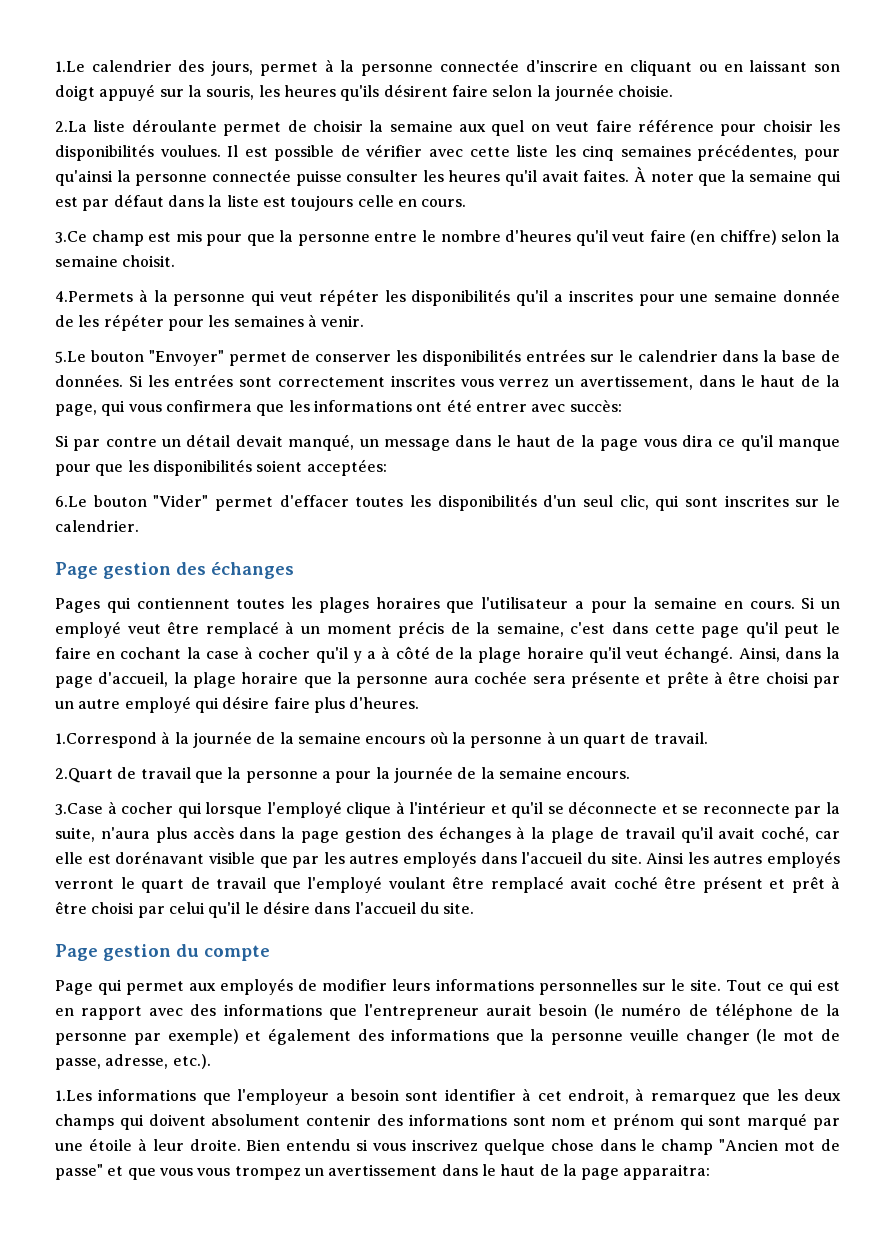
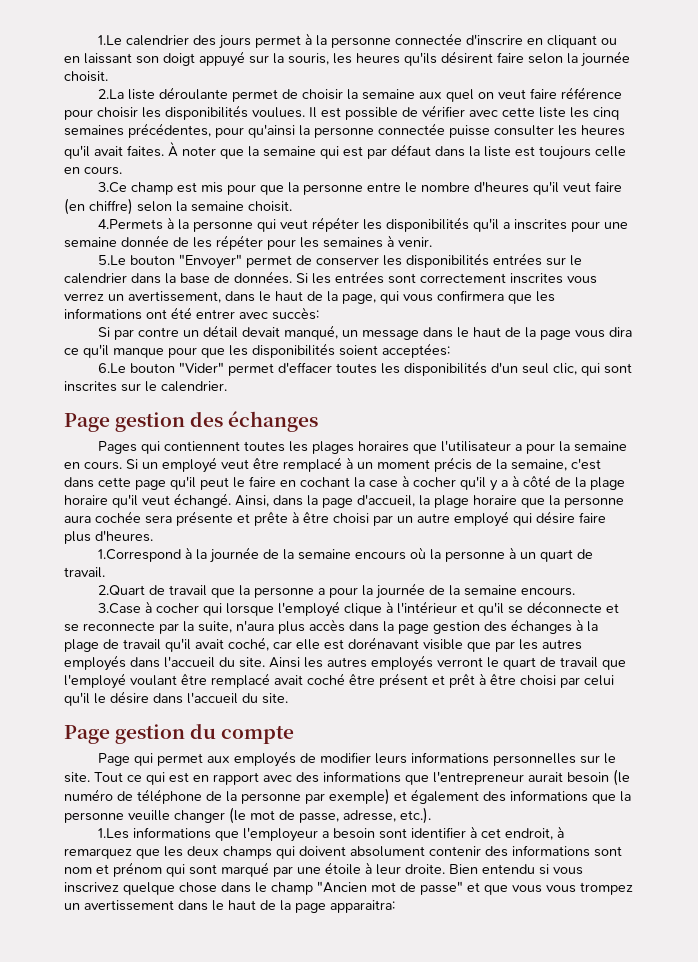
- 1.Le calendrier des jours, permet à la personne connectée d'inscrire en cliquant ou en laissant son doigt appuyé sur la souris, les heures qu'ils désirent faire selon la journée choisie.
+ 1.Le calendrier des jours permet à la personne connectée d'inscrire en cliquant ou en laissant son doigt appuyé sur la souris, les heures qu'ils désirent faire selon la journée choisit.

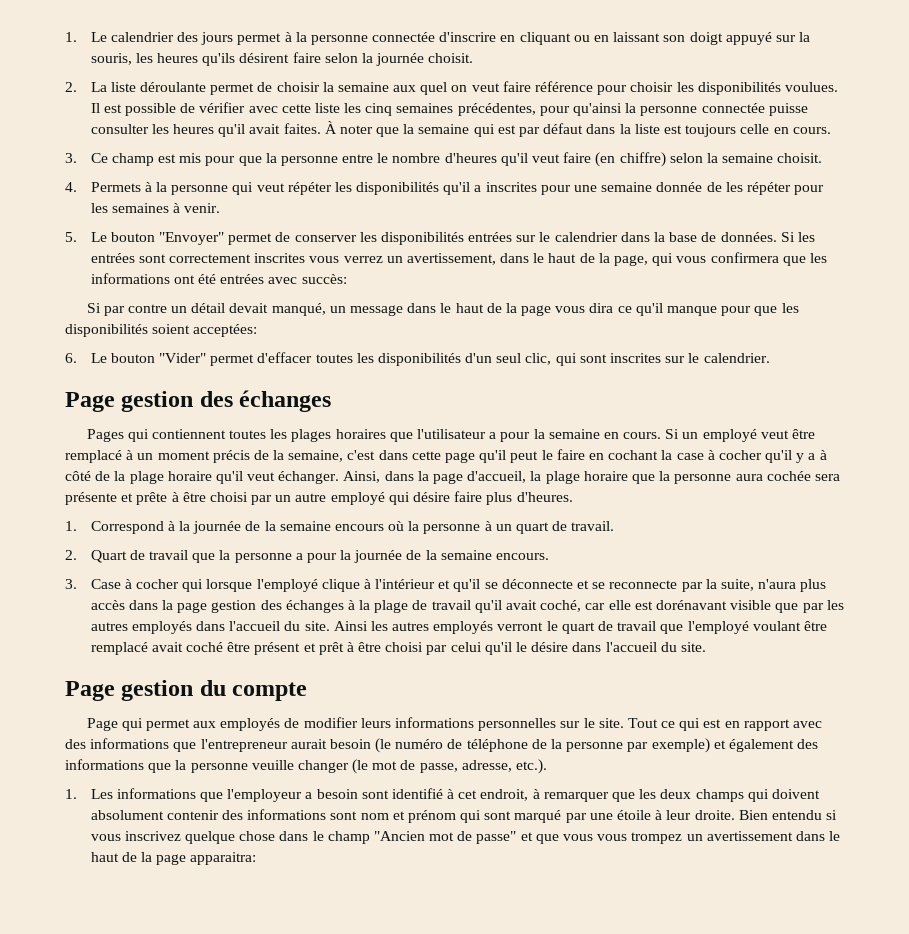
- 1.Le calendrier des jours permet à la personne connectée d'inscrire en cliquant ou en laissant son doigt appuyé sur la souris, les heures qu'ils désirent faire selon la journée choisit.
+ 1. Le calendrier des jours permet à la personne connectée d'inscrire en cliquant ou en laissant son doigt appuyé sur la souris, les heures qu'ils désirent faire selon la journée choisit.
- 2.La liste déroulante permet de choisir la semaine aux quel on veut faire référence pour choisir les disponibilités voulues.
+ 2. La liste déroulante permet de choisir la semaine aux quel on veut faire référence pour choisir les disponibilités voulues.
- 3.Ce champ est mis pour que la personne entre le nombre d'heures qu'il veut faire (en chiffre) selon la semaine choisit.
+ 3. Ce champ est mis pour que la personne entre le nombre d'heures qu'il veut faire (en chiffre) selon la semaine choisit.
- 4.Permets à la personne qui veut répéter les disponibilités qu'il a inscrites pour une semaine donnée de les répéter pour les semaines à venir.
+ 4. Permets à la personne qui veut répéter les disponibilités qu'il a inscrites pour une semaine donnée de les répéter pour les semaines à venir.
- 5.Le bouton "Envoyer" permet de conserver les disponibilités entrées sur le calendrier dans la base de données.
+ 5. Le bouton "Envoyer" permet de conserver les disponibilités entrées sur le calendrier dans la base de données.
- Si les entrées sont correctement inscrites vous verrez un avertissement, dans le haut de la page, qui vous confirmera que les informations ont été entrer avec succès:
+ Si les entrées sont correctement inscrites vous verrez un avertissement, dans le haut de la page, qui vous confirmera que les informations ont été entrées avec succès:
- 6.Le bouton "Vider" permet d'effacer toutes les disponibilités d'un seul clic, qui sont inscrites sur le calendrier.
+ 6. Le bouton "Vider" permet d'effacer toutes les disponibilités d'un seul clic, qui sont inscrites sur le calendrier.
- Si un employé veut être remplacé à un moment précis de la semaine, c'est dans cette page qu'il peut le faire en cochant la case à cocher qu'il y a à côté de la plage horaire qu'il veut échangé.
+ Si un employé veut être remplacé à un moment précis de la semaine, c'est dans cette page qu'il peut le faire en cochant la case à cocher qu'il y a à côté de la plage horaire qu'il veut échanger.
- 1.Correspond à la journée de la semaine encours où la personne à un quart de travail.
+ 1. Correspond à la journée de la semaine encours où la personne à un quart de travail.
- 2.Quart de travail que la personne a pour la journée de la semaine encours.
+ 2. Quart de travail que la personne a pour la journée de la semaine encours.
- 3.Case à cocher qui lorsque l'employé clique à l'intérieur et qu'il se déconnecte et se reconnecte par la suite, n'aura plus accès dans la page gestion des échanges à la plage de travail qu'il avait coché, car elle est dorénavant visible que par les autres employés dans l'accueil du site.
+ 3. Case à cocher qui lorsque l'employé clique à l'intérieur et qu'il se déconnecte et se reconnecte par la suite, n'aura plus accès dans la page gestion des échanges à la plage de travail qu'il avait coché, car elle est dorénavant visible que par les autres employés dans l'accueil du site.
- 1.Les informations que l'employeur a besoin sont identifier à cet endroit, à remarquez que les deux champs qui doivent absolument contenir des informations sont nom et prénom qui sont marqué par une étoile à leur droite.
+ 1. Les informations que l'employeur a besoin sont identifié à cet endroit, à remarquer que les deux champs qui doivent absolument contenir des informations sont nom et prénom qui sont marqué par une étoile à leur droite.

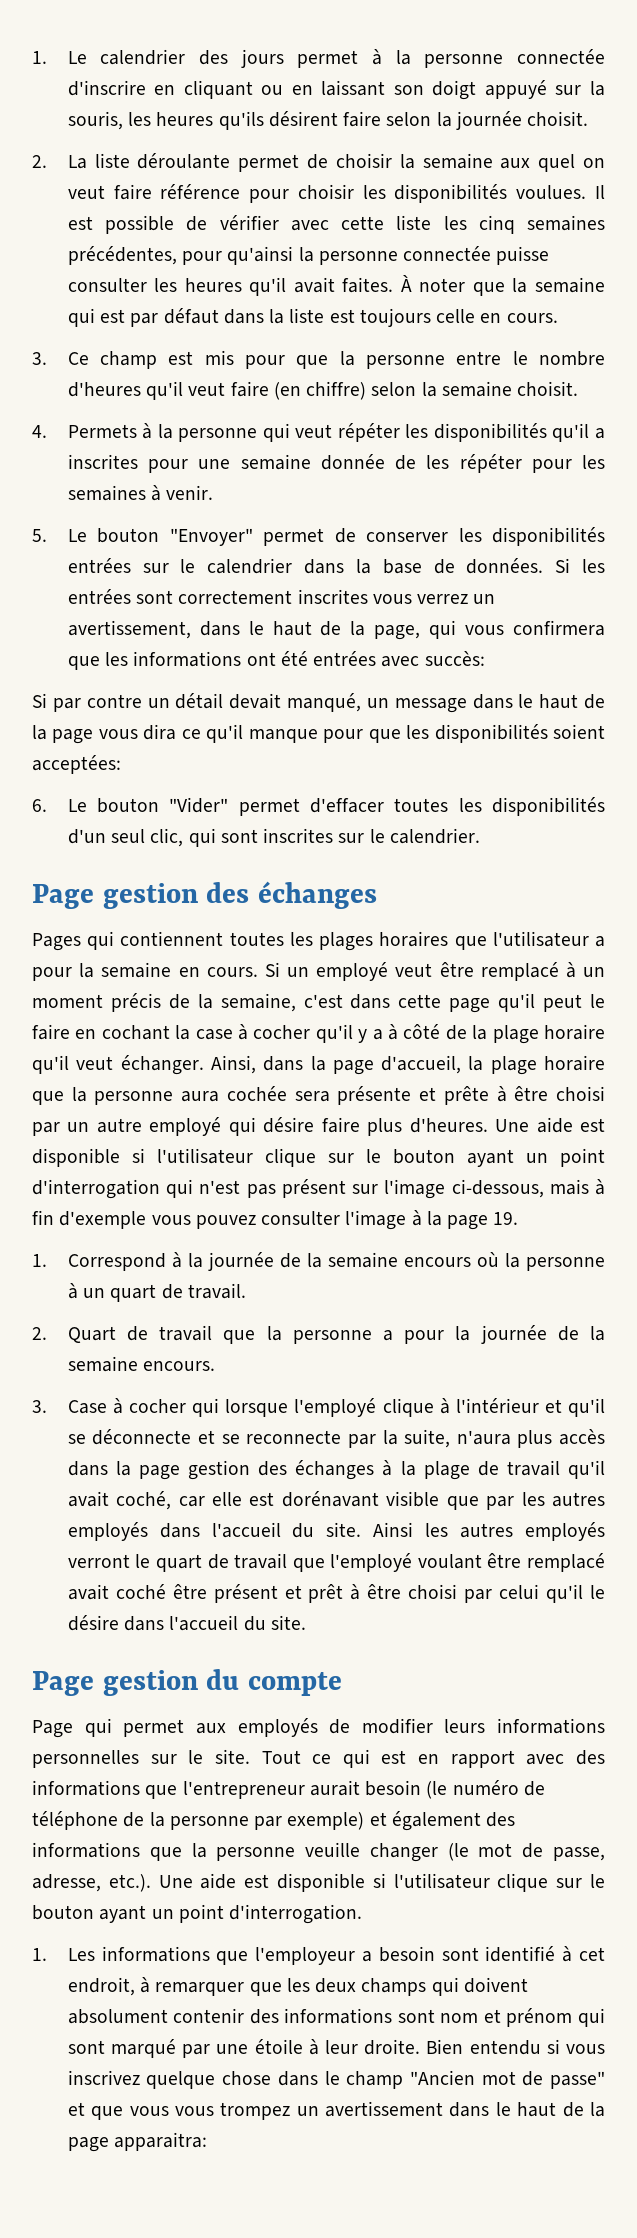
+ Une aide est disponible si l'utilisateur clique sur le bouton ayant un point d'interrogation qui n'est pas présent sur l'image ci-dessous, mais à fin d'exemple vous pouvez consulter l'image à la page 19.
- Tout ce qui est en rapport avec des informations que l'entrepreneur aurait besoin (le numéro de téléphone de la personne par exemple) et également des informations que la personne veuille changer (le mot de passe, adresse, etc.).
+ Tout ce qui est en rapport avec des informations que l'entrepreneur aurait besoin (le numéro de téléphone de la personne par exemple) et également des informations que la personne veuille changer (le mot de passe, adresse, etc.). Une aide est disponible si l'utilisateur clique sur le bouton ayant un point d'interrogation.

